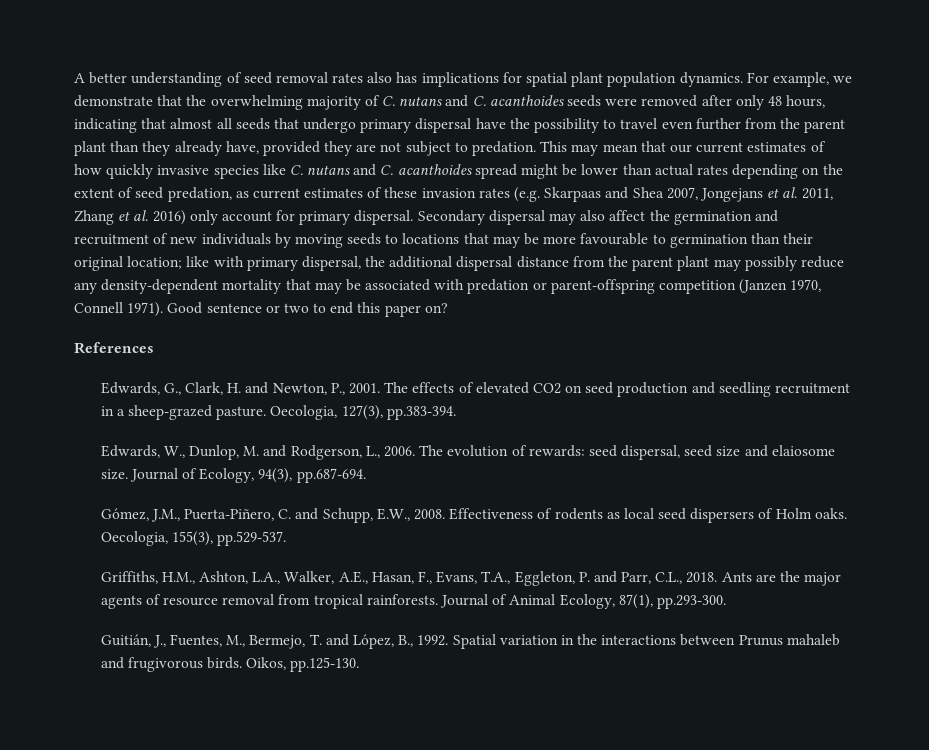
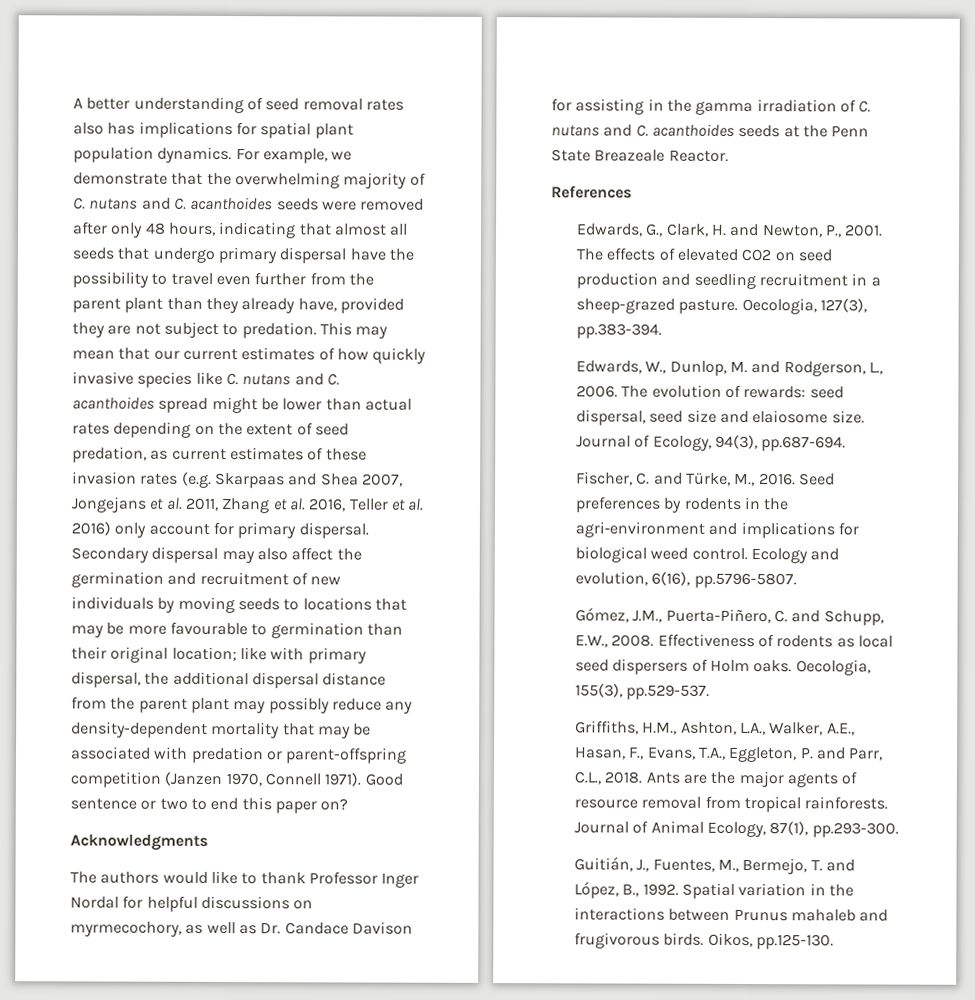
- This may mean that our current estimates of how quickly invasive species like C. nutans and C. acanthoides spread might be lower than actual rates depending on the extent of seed predation, as current estimates of these invasion rates (e.g. Skarpaas and Shea 2007, Jongejans et al. 2011, Zhang et al. 2016) only account for primary dispersal.
+ This may mean that our current estimates of how quickly invasive species like C. nutans and C. acanthoides spread might be lower than actual rates depending on the extent of seed predation, as current estimates of these invasion rates (e.g. Skarpaas and Shea 2007, Jongejans et al. 2011, Zhang et al. 2016, Teller et al. 2016) only account for primary dispersal.
+ Acknowledgments
+ The authors would like to thank Professor Inger Nordal for helpful discussions on myrmecochory, as well as Dr. Candace Davison for assisting in the gamma irradiation of C. nutans and C. acanthoides seeds at the Penn State Breazeale Reactor.
+ Fischer, C. and Türke, M., 2016. Seed preferences by rodents in the agri‐environment and implications for biological weed control. Ecology and evolution, 6(16), pp.5796-5807.

